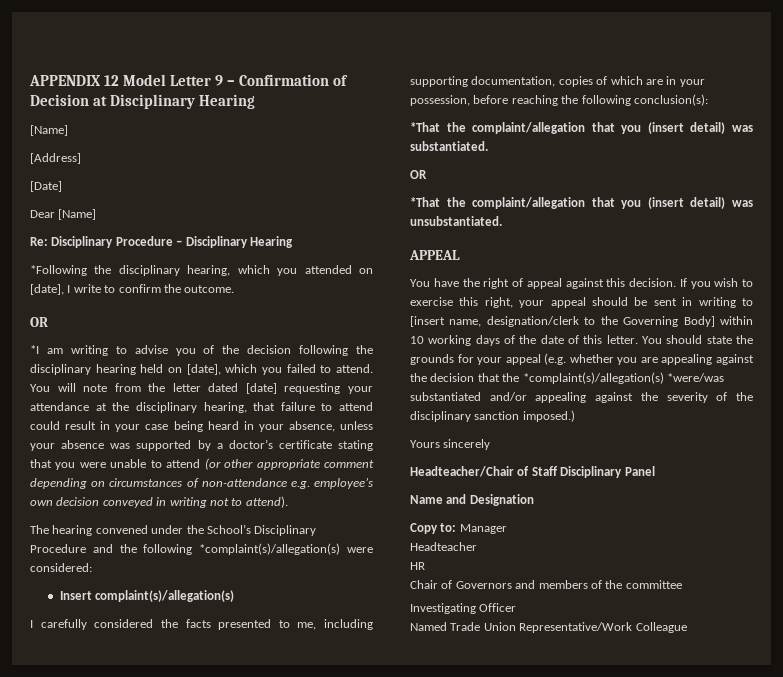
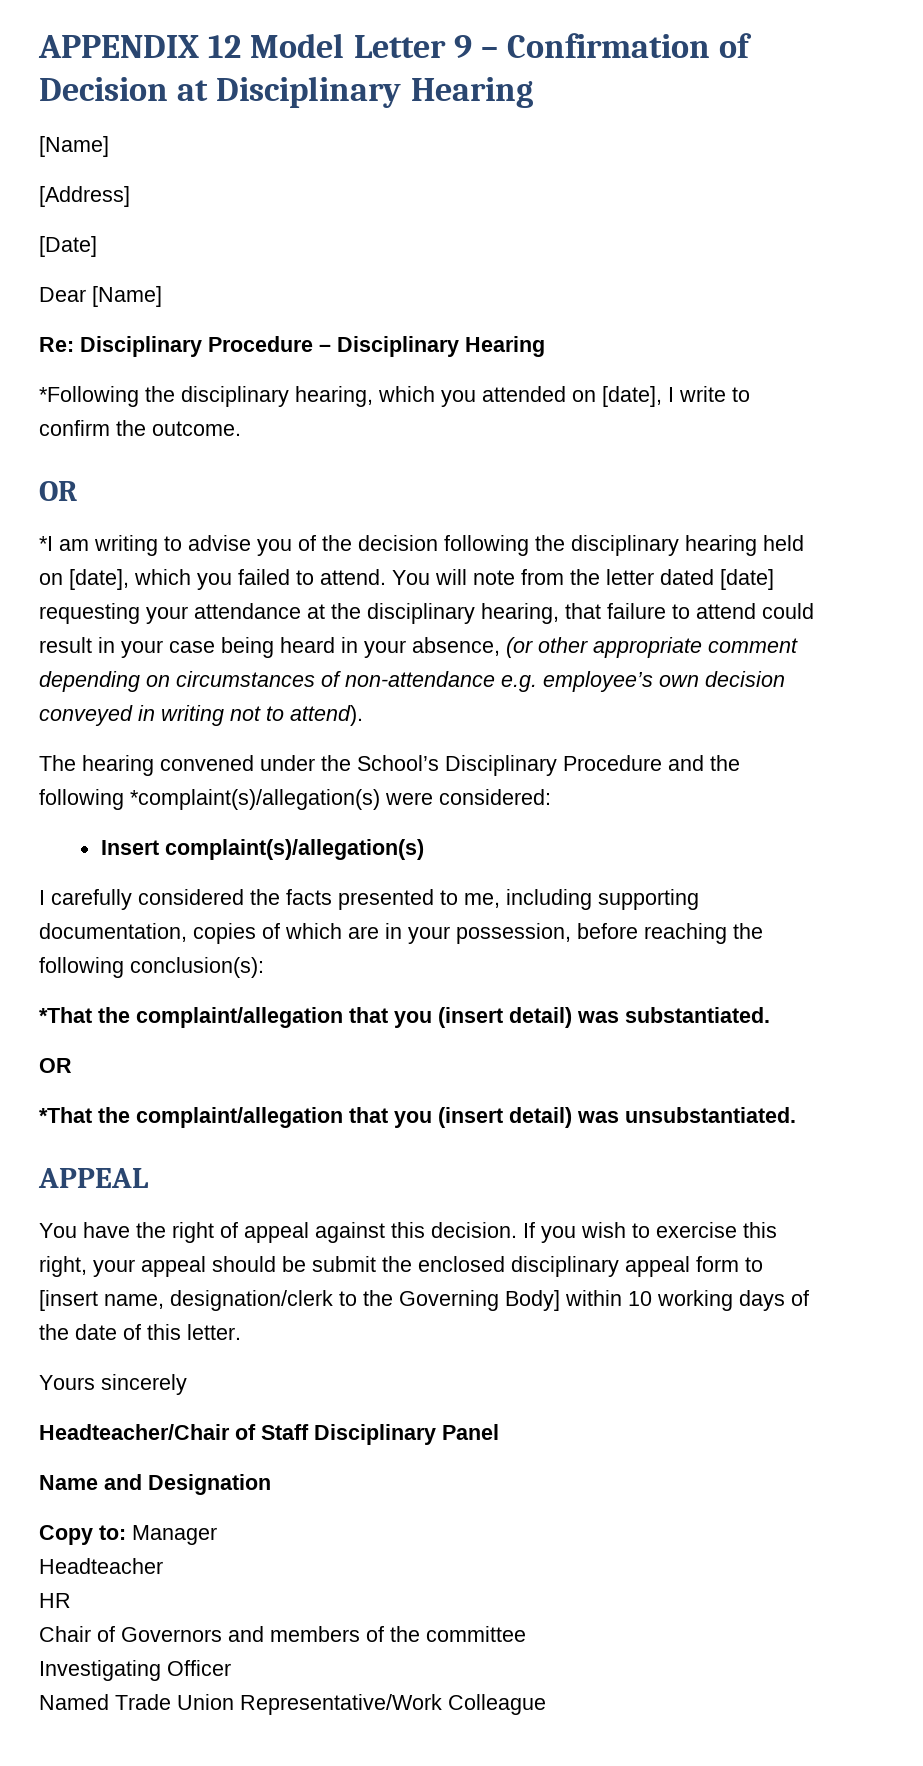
- You will note from the letter dated [date] requesting your attendance at the disciplinary hearing, that failure to attend could result in your case being heard in your absence, unless your absence was supported by a doctor’s certificate stating that you were unable to attend (or other appropriate comment depending on circumstances of non-attendance e.g. employee’s own decision conveyed in writing not to attend).
+ You will note from the letter dated [date] requesting your attendance at the disciplinary hearing, that failure to attend could result in your case being heard in your absence, (or other appropriate comment depending on circumstances of non-attendance e.g. employee’s own decision conveyed in writing not to attend).
- If you wish to exercise this right, your appeal should be sent in writing to [insert name, designation/clerk to the Governing Body] within 10 working days of the date of this letter. You should state the grounds for your appeal (e.g. whether you are appealing against the decision that the *complaint(s)/allegation(s) *were/was substantiated and/or appealing against the severity of the disciplinary sanction imposed.)
+ If you wish to exercise this right, your appeal should be submit the enclosed disciplinary appeal form to [insert name, designation/clerk to the Governing Body] within 10 working days of the date of this letter.

